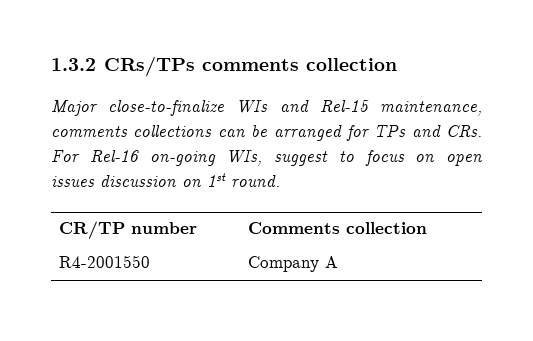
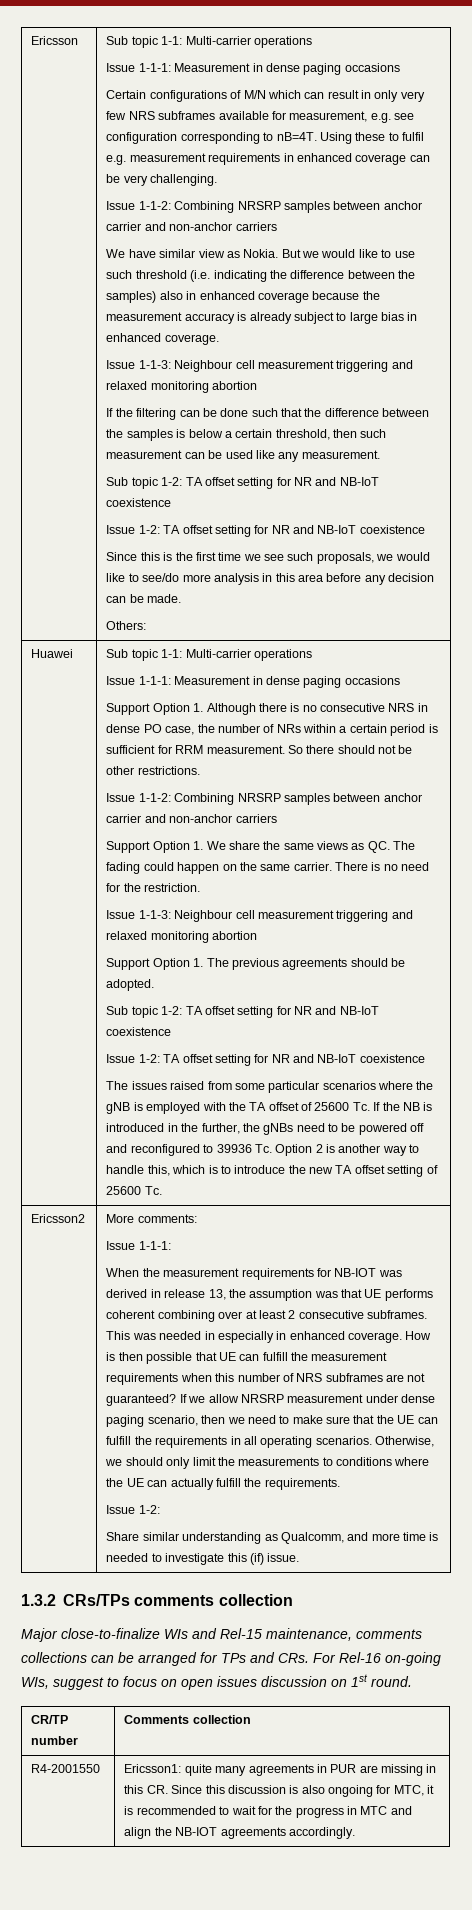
+ Ericsson | Sub topic 1-1: Multi-carrier operations
+ Issue 1-1-1: Measurement in dense paging occasions
+ Certain configurations of M/N which can result in only very few NRS subframes available for measurement, e.g. see configuration corresponding to nB=4T. Using these to fulfil e.g. measurement requirements in enhanced coverage can be very challenging.
+ Issue 1-1-2: Combining NRSRP samples between anchor carrier and non-anchor carriers
+ We have similar view as Nokia. But we would like to use such threshold (i.e. indicating the difference between the samples) also in enhanced coverage because the measurement accuracy is already subject to large bias in enhanced coverage.
+ Issue 1-1-3: Neighbour cell measurement triggering and relaxed monitoring abortion
+ If the filtering can be done such that the difference between the samples is below a certain threshold, then such measurement can be used like any measurement.
+ Sub topic 1-2: TA offset setting for NR and NB-IoT coexistence
+ Issue 1-2: TA offset setting for NR and NB-IoT coexistence
+ Since this is the first time we see such proposals, we would like to see/do more analysis in this area before any decision can be made.
+ Others:
+ Huawei | Sub topic 1-1: Multi-carrier operations
+ Issue 1-1-1: Measurement in dense paging occasions
+ Support Option 1. Although there is no consecutive NRS in dense PO case, the number of NRs within a certain period is sufficient for RRM measurement. So there should not be other restrictions.
+ Issue 1-1-2: Combining NRSRP samples between anchor carrier and non-anchor carriers
+ Support Option 1. We share the same views as QC. The fading could happen on the same carrier. There is no need for the restriction.
+ Issue 1-1-3: Neighbour cell measurement triggering and relaxed monitoring abortion
+ Support Option 1. The previous agreements should be adopted.
+ Sub topic 1-2: TA offset setting for NR and NB-IoT coexistence
+ Issue 1-2: TA offset setting for NR and NB-IoT coexistence
+ The issues raised from some particular scenarios where the gNB is employed with the TA offset of 25600 Tc. If the NB is introduced in the further, the gNBs need to be powered off and reconfigured to 39936 Tc. Option 2 is another way to handle this, which is to introduce the new TA offset setting of 25600 Tc.
+ Ericsson2 | More comments:
+ Issue 1-1-1:
+ When the measurement requirements for NB-IOT was derived in release 13, the assumption was that UE performs coherent combining over at least 2 consecutive subframes. This was needed in especially in enhanced coverage. How is then possible that UE can fulfill the measurement requirements when this number of NRS subframes are not guaranteed? If we allow NRSRP measurement under dense paging scenario, then we need to make sure that the UE can fulfill the requirements in all operating scenarios. Otherwise, we should only limit the measurements to conditions where the UE can actually fulfill the requirements.
+ Issue 1-2:
+ Share similar understanding as Qualcomm, and more time is needed to investigate this (if) issue.
- R4-2001550 | Company A
+ R4-2001550 | Ericsson1: quite many agreements in PUR are missing in this CR. Since this discussion is also ongoing for MTC, it is recommended to wait for the progress in MTC and align the NB-IOT agreements accordingly.

